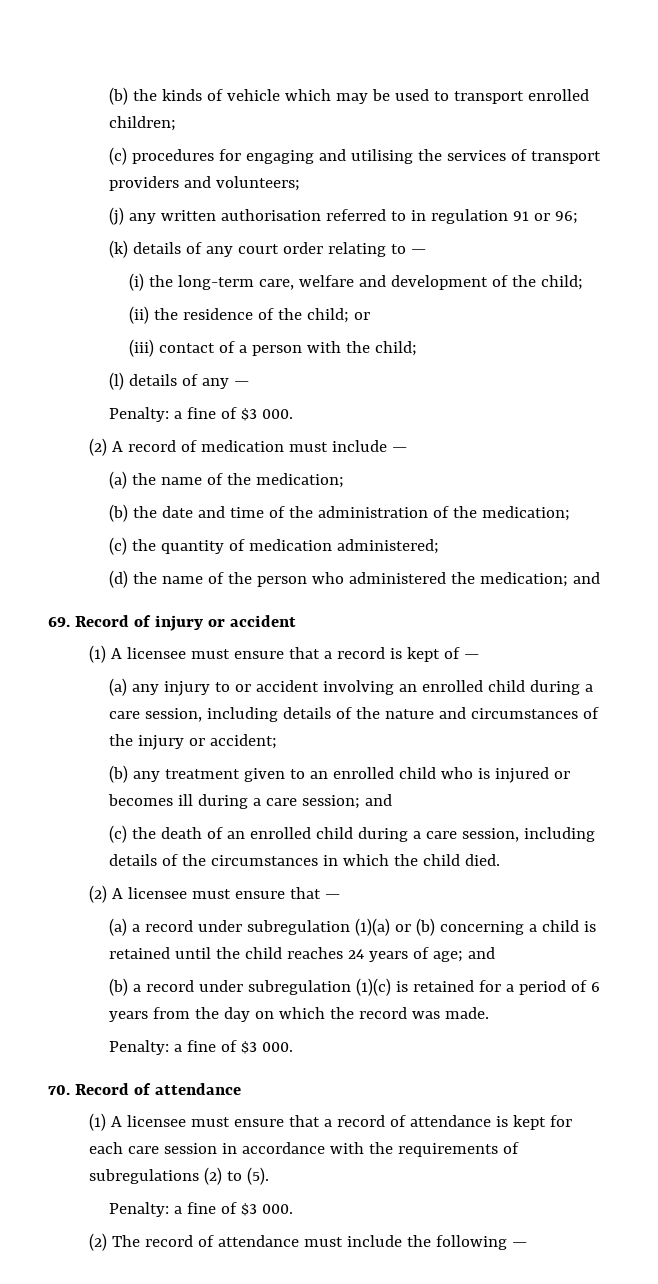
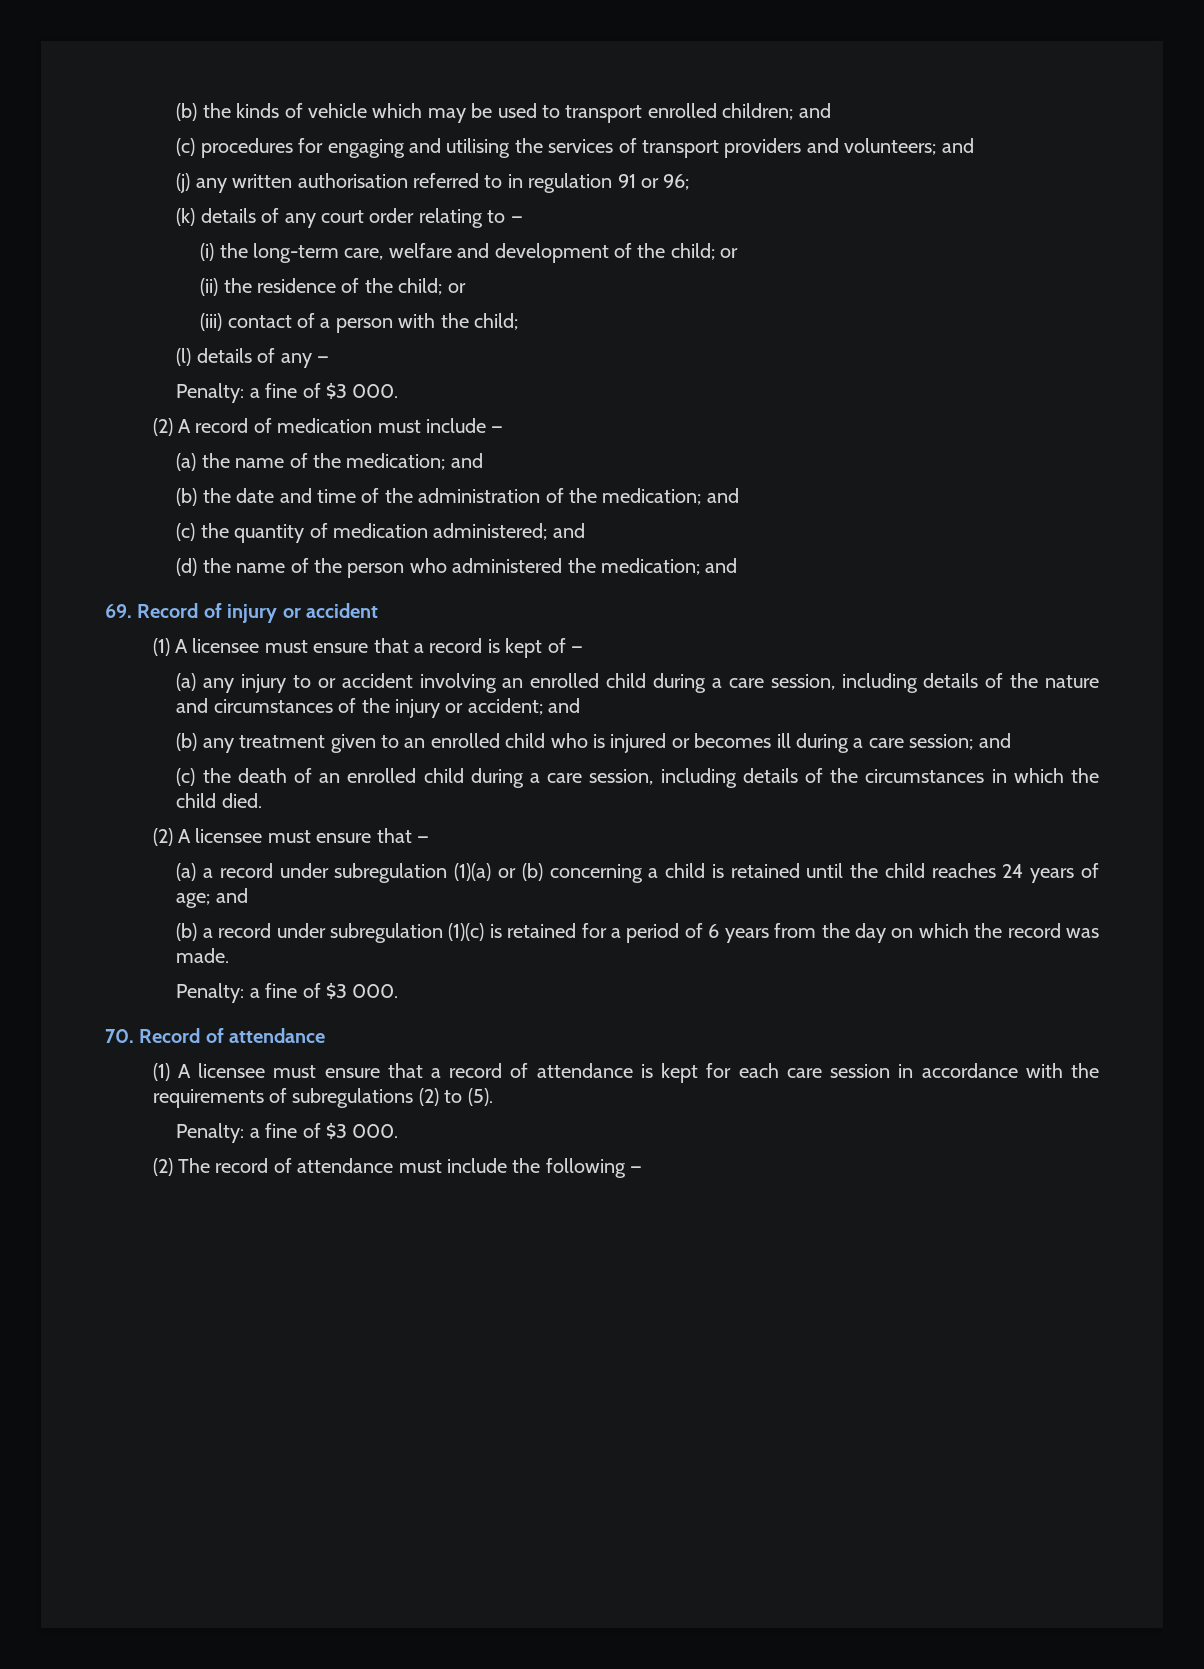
- (b) the kinds of vehicle which may be used to transport enrolled children;
+ (b) the kinds of vehicle which may be used to transport enrolled children; and
- (c) procedures for engaging and utilising the services of transport providers and volunteers;
+ (c) procedures for engaging and utilising the services of transport providers and volunteers; and
- (i) the long-term care, welfare and development of the child;
+ (i) the long-term care, welfare and development of the child; or
- (a) the name of the medication;
+ (a) the name of the medication; and
- (b) the date and time of the administration of the medication;
+ (b) the date and time of the administration of the medication; and
- (c) the quantity of medication administered;
+ (c) the quantity of medication administered; and
- (a) any injury to or accident involving an enrolled child during a care session, including details of the nature and circumstances of the injury or accident;
+ (a) any injury to or accident involving an enrolled child during a care session, including details of the nature and circumstances of the injury or accident; and

